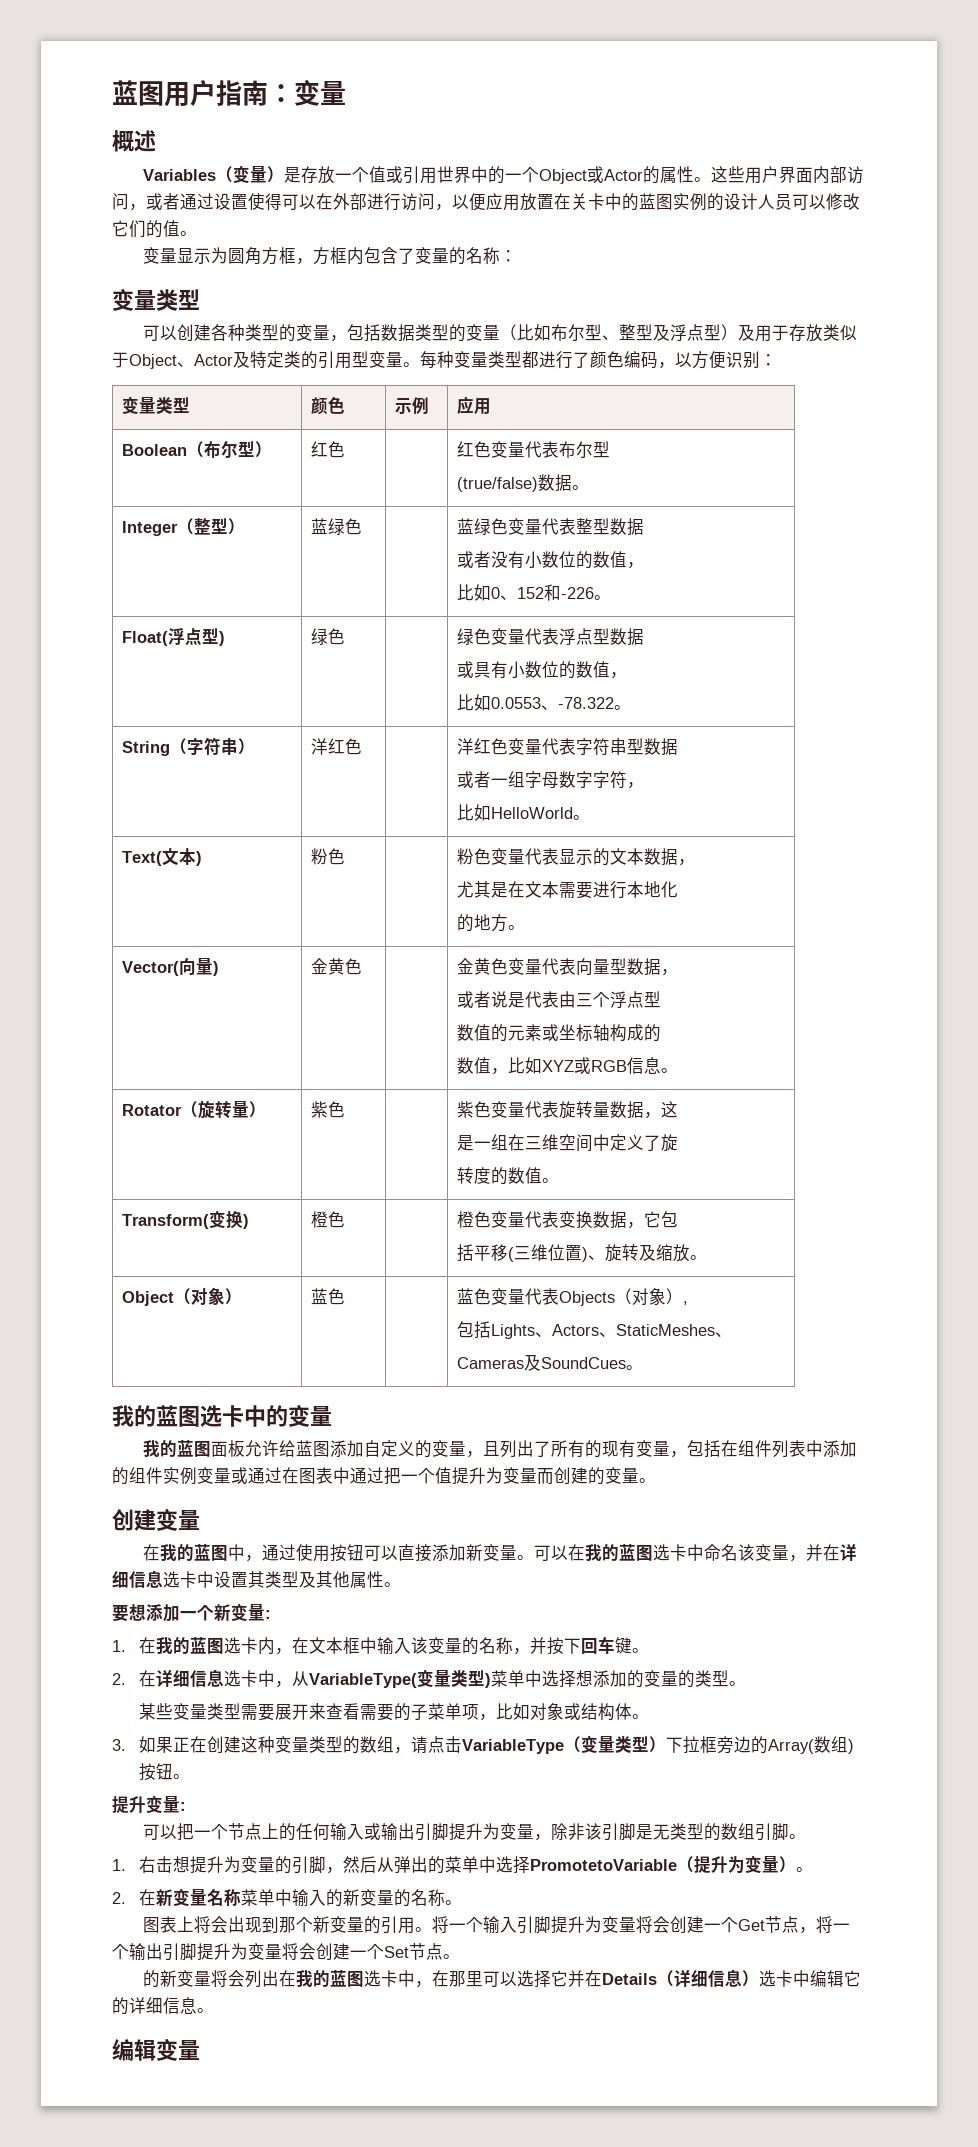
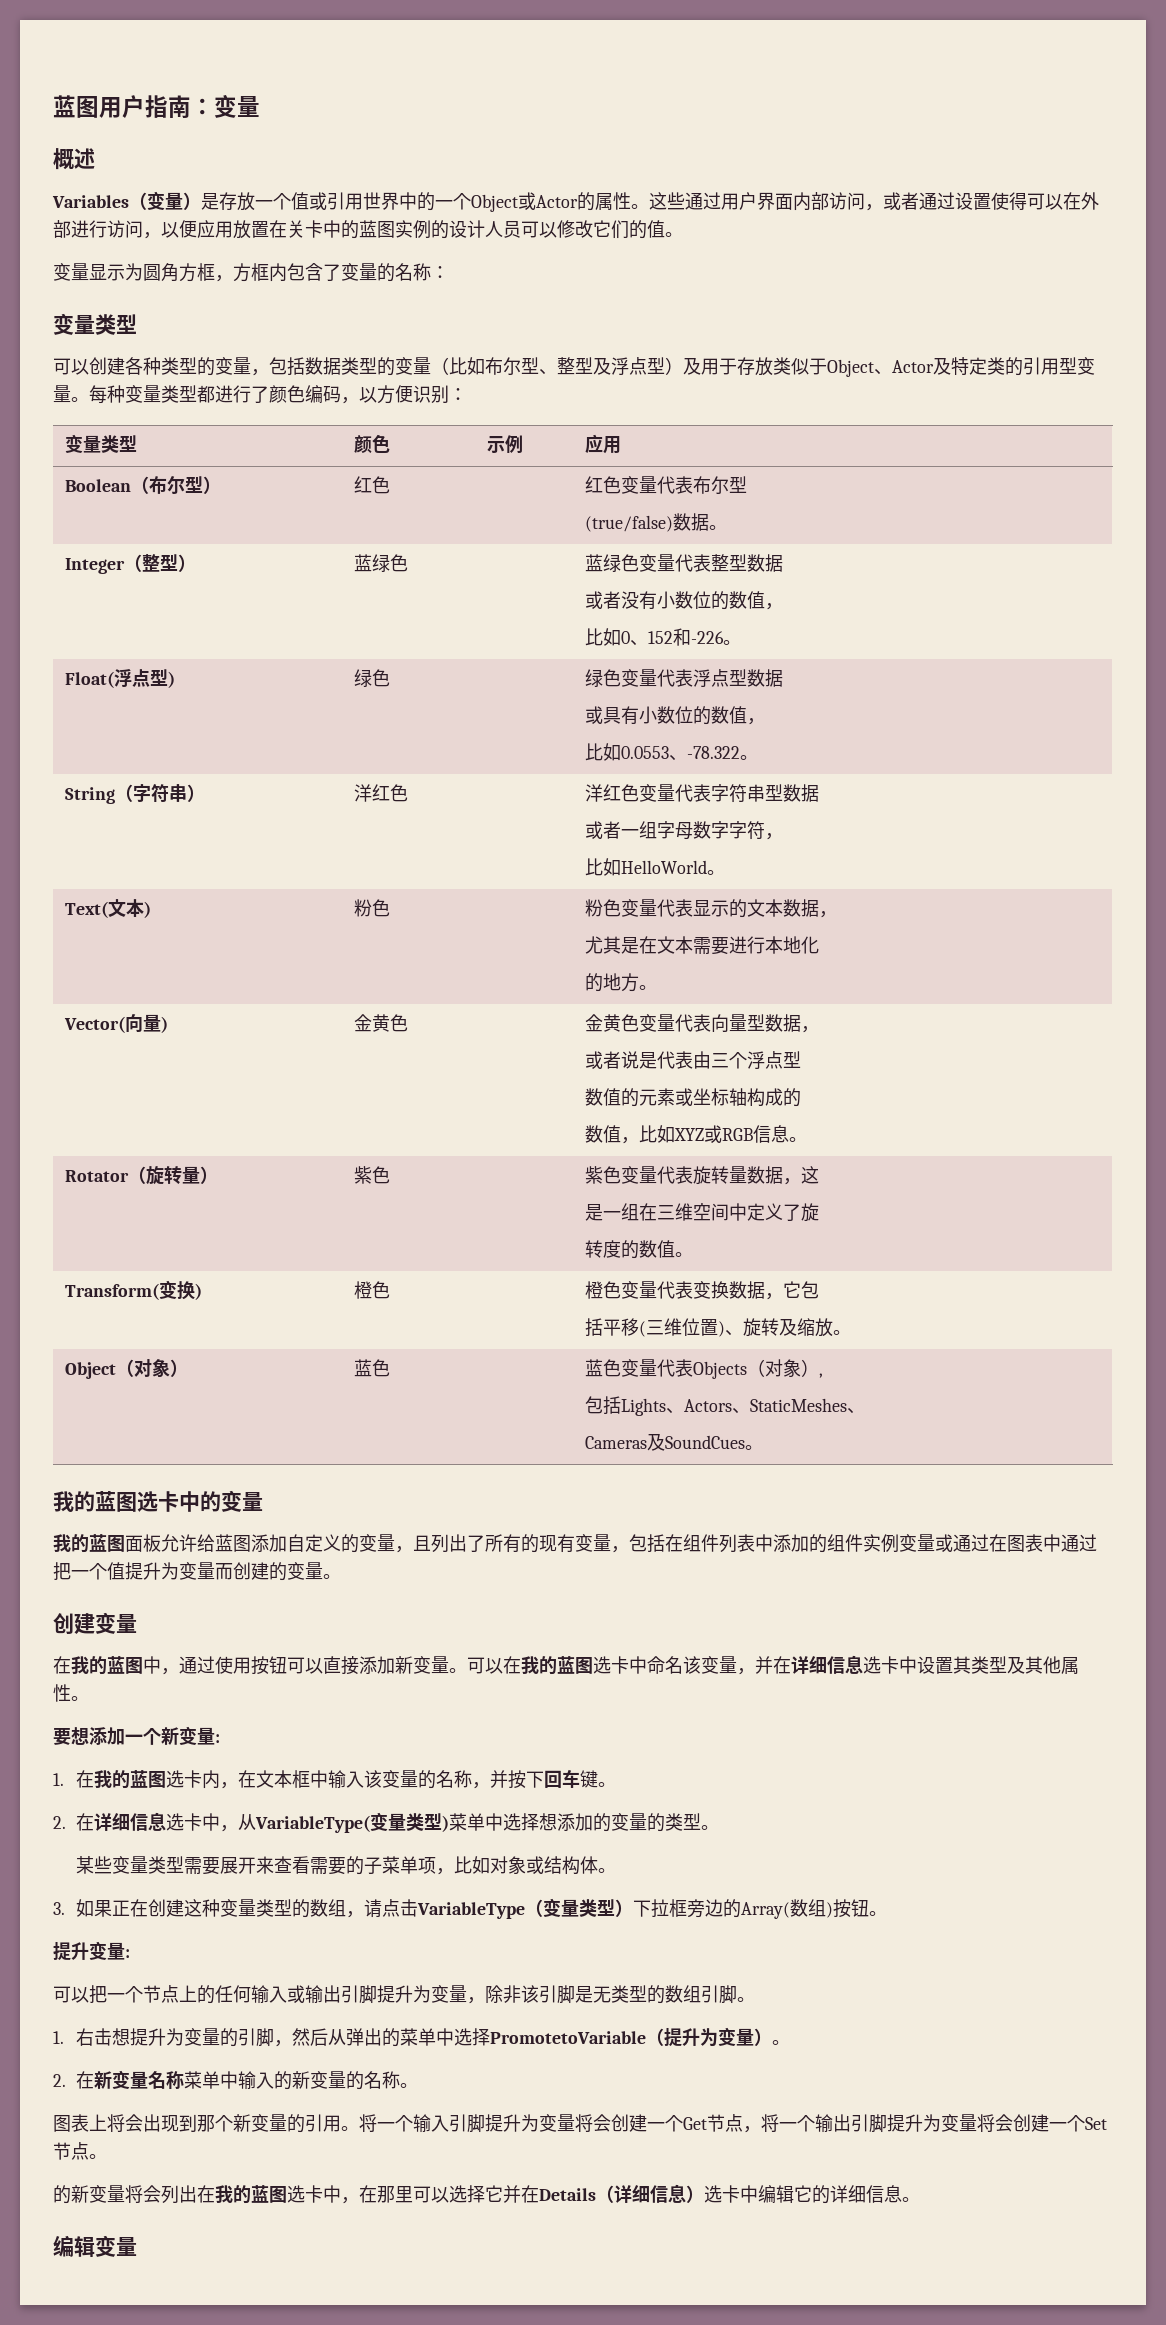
- 这些用户界面内部访问，或者通过设置使得可以在外部进行访问，以便应用放置在关卡中的蓝图实例的设计人员可以修改它们的值。
+ 这些通过用户界面内部访问，或者通过设置使得可以在外部进行访问，以便应用放置在关卡中的蓝图实例的设计人员可以修改它们的值。

